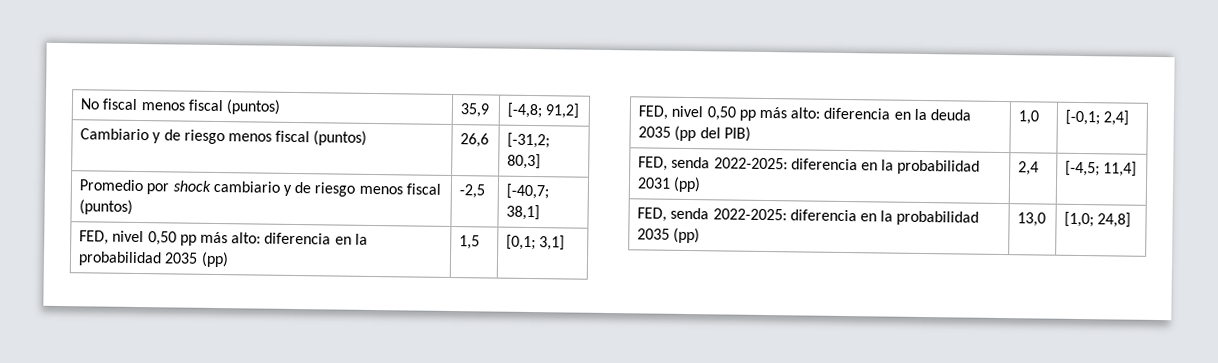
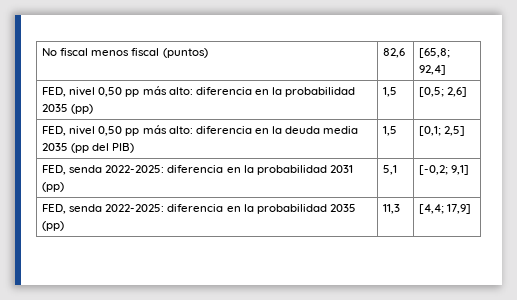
- No fiscal menos fiscal (puntos) | 35,9 | [-4,8; 91,2]
- Cambiario y de riesgo menos fiscal (puntos) | 26,6 | [-31,2; 80,3]
- Promedio por shock cambiario y de riesgo menos fiscal (puntos) | -2,5 | [-40,7; 38,1]
+ No fiscal menos fiscal (puntos) | 82,6 | [65,8; 92,4]
- FED, nivel 0,50 pp más alto: diferencia en la probabilidad 2035 (pp) | 1,5 | [0,1; 3,1]
+ FED, nivel 0,50 pp más alto: diferencia en la probabilidad 2035 (pp) | 1,5 | [0,5; 2,6]
- FED, nivel 0,50 pp más alto: diferencia en la deuda 2035 (pp del PIB) | 1,0 | [-0,1; 2,4]
+ FED, nivel 0,50 pp más alto: diferencia en la deuda media 2035 (pp del PIB) | 1,5 | [0,1; 2,5]
- FED, senda 2022-2025: diferencia en la probabilidad 2031 (pp) | 2,4 | [-4,5; 11,4]
+ FED, senda 2022-2025: diferencia en la probabilidad 2031 (pp) | 5,1 | [-0,2; 9,1]
- FED, senda 2022-2025: diferencia en la probabilidad 2035 (pp) | 13,0 | [1,0; 24,8]
+ FED, senda 2022-2025: diferencia en la probabilidad 2035 (pp) | 11,3 | [4,4; 17,9]

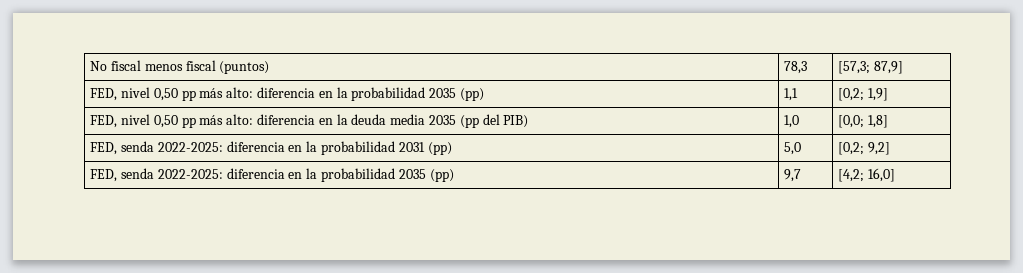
- No fiscal menos fiscal (puntos) | 82,6 | [65,8; 92,4]
+ No fiscal menos fiscal (puntos) | 78,3 | [57,3; 87,9]
- FED, nivel 0,50 pp más alto: diferencia en la probabilidad 2035 (pp) | 1,5 | [0,5; 2,6]
+ FED, nivel 0,50 pp más alto: diferencia en la probabilidad 2035 (pp) | 1,1 | [0,2; 1,9]
- FED, nivel 0,50 pp más alto: diferencia en la deuda media 2035 (pp del PIB) | 1,5 | [0,1; 2,5]
+ FED, nivel 0,50 pp más alto: diferencia en la deuda media 2035 (pp del PIB) | 1,0 | [0,0; 1,8]
- FED, senda 2022-2025: diferencia en la probabilidad 2031 (pp) | 5,1 | [-0,2; 9,1]
+ FED, senda 2022-2025: diferencia en la probabilidad 2031 (pp) | 5,0 | [0,2; 9,2]
- FED, senda 2022-2025: diferencia en la probabilidad 2035 (pp) | 11,3 | [4,4; 17,9]
+ FED, senda 2022-2025: diferencia en la probabilidad 2035 (pp) | 9,7 | [4,2; 16,0]

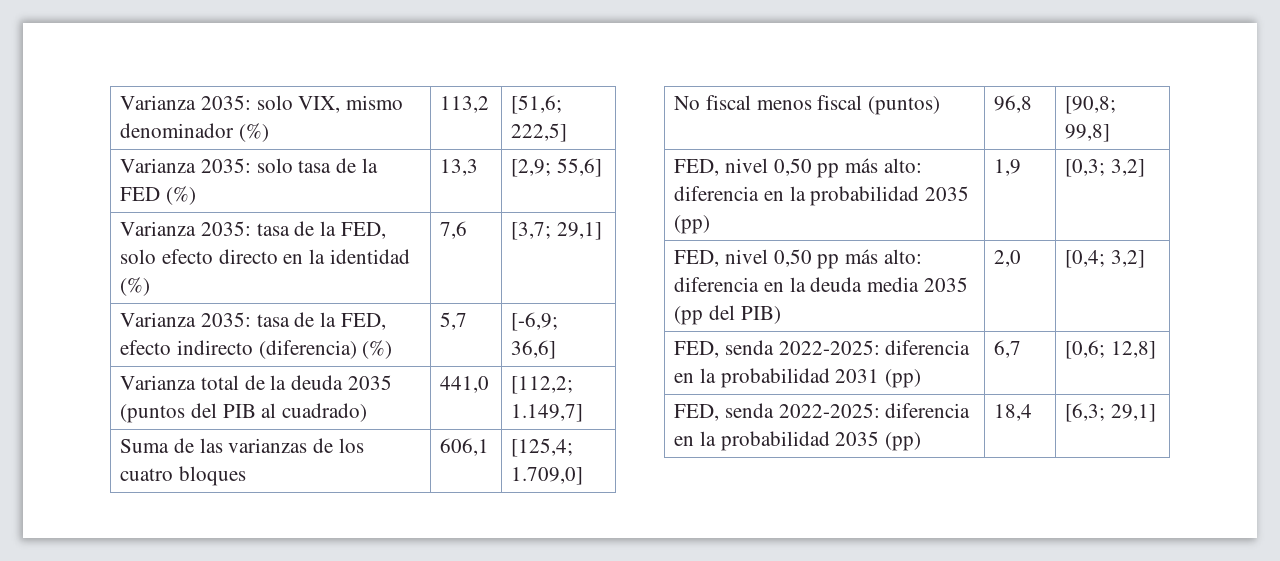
+ Varianza 2035: solo VIX, mismo denominador (%) | 113,2 | [51,6; 222,5]
+ Varianza 2035: solo tasa de la FED (%) | 13,3 | [2,9; 55,6]
+ Varianza 2035: tasa de la FED, solo efecto directo en la identidad (%) | 7,6 | [3,7; 29,1]
+ Varianza 2035: tasa de la FED, efecto indirecto (diferencia) (%) | 5,7 | [-6,9; 36,6]
+ Varianza total de la deuda 2035 (puntos del PIB al cuadrado) | 441,0 | [112,2; 1.149,7]
+ Suma de las varianzas de los cuatro bloques | 606,1 | [125,4; 1.709,0]
- No fiscal menos fiscal (puntos) | 78,3 | [57,3; 87,9]
+ No fiscal menos fiscal (puntos) | 96,8 | [90,8; 99,8]
- FED, nivel 0,50 pp más alto: diferencia en la probabilidad 2035 (pp) | 1,1 | [0,2; 1,9]
+ FED, nivel 0,50 pp más alto: diferencia en la probabilidad 2035 (pp) | 1,9 | [0,3; 3,2]
- FED, nivel 0,50 pp más alto: diferencia en la deuda media 2035 (pp del PIB) | 1,0 | [0,0; 1,8]
+ FED, nivel 0,50 pp más alto: diferencia en la deuda media 2035 (pp del PIB) | 2,0 | [0,4; 3,2]
- FED, senda 2022-2025: diferencia en la probabilidad 2031 (pp) | 5,0 | [0,2; 9,2]
+ FED, senda 2022-2025: diferencia en la probabilidad 2031 (pp) | 6,7 | [0,6; 12,8]
- FED, senda 2022-2025: diferencia en la probabilidad 2035 (pp) | 9,7 | [4,2; 16,0]
+ FED, senda 2022-2025: diferencia en la probabilidad 2035 (pp) | 18,4 | [6,3; 29,1]

